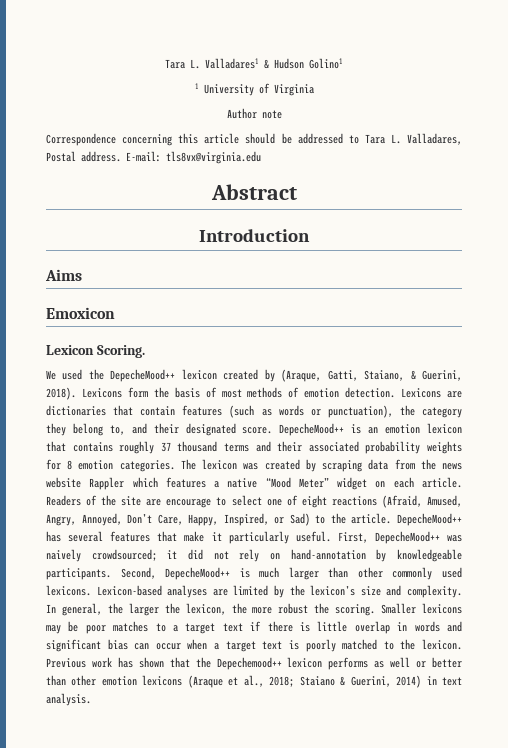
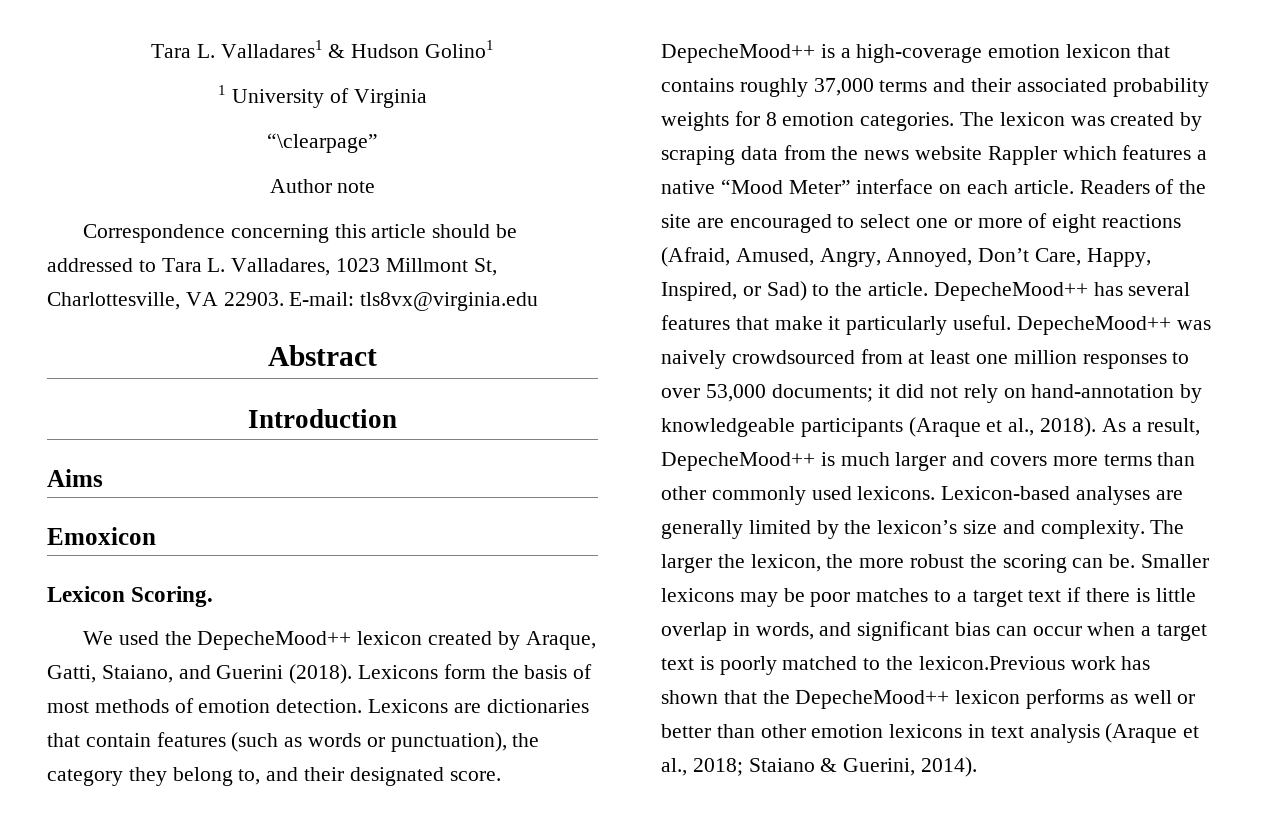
+ “\clearpage”
- Correspondence concerning this article should be addressed to Tara L. Valladares, Postal address.
+ Correspondence concerning this article should be addressed to Tara L. Valladares, 1023 Millmont St, Charlottesville, VA 22903.
- We used the DepecheMood++ lexicon created by (Araque, Gatti, Staiano, & Guerini, 2018).
+ We used the DepecheMood++ lexicon created by Araque, Gatti, Staiano, and Guerini (2018).
- DepecheMood++ is an emotion lexicon that contains roughly 37 thousand terms and their associated probability weights for 8 emotion categories.
+ DepecheMood++ is a high-coverage emotion lexicon that contains roughly 37,000 terms and their associated probability weights for 8 emotion categories.
- The lexicon was created by scraping data from the news website Rappler which features a native “Mood Meter” widget on each article.
+ The lexicon was created by scraping data from the news website Rappler which features a native “Mood Meter” interface on each article.
- Readers of the site are encourage to select one of eight reactions (Afraid, Amused, Angry, Annoyed, Don’t Care, Happy, Inspired, or Sad) to the article.
+ Readers of the site are encouraged to select one or more of eight reactions (Afraid, Amused, Angry, Annoyed, Don’t Care, Happy, Inspired, or Sad) to the article.
- First, DepecheMood++ was naively crowdsourced; it did not rely on hand-annotation by knowledgeable participants. Second, DepecheMood++ is much larger than other commonly used lexicons.
+ DepecheMood++ was naively crowdsourced from at least one million responses to over 53,000 documents; it did not rely on hand-annotation by knowledgeable participants (Araque et al., 2018). As a result, DepecheMood++ is much larger and covers more terms than other commonly used lexicons.
- Lexicon-based analyses are limited by the lexicon’s size and complexity.
+ Lexicon-based analyses are generally limited by the lexicon’s size and complexity.
- In general, the larger the lexicon, the more robust the scoring.
+ The larger the lexicon, the more robust the scoring can be.
- Smaller lexicons may be poor matches to a target text if there is little overlap in words and significant bias can occur when a target text is poorly matched to the lexicon. Previous work has shown that the Depechemood++ lexicon performs as well or better than other emotion lexicons (Araque et al., 2018; Staiano & Guerini, 2014) in text analysis.
+ Smaller lexicons may be poor matches to a target text if there is little overlap in words, and significant bias can occur when a target text is poorly matched to the lexicon.Previous work has shown that the DepecheMood++ lexicon performs as well or better than other emotion lexicons in text analysis (Araque et al., 2018; Staiano & Guerini, 2014).

